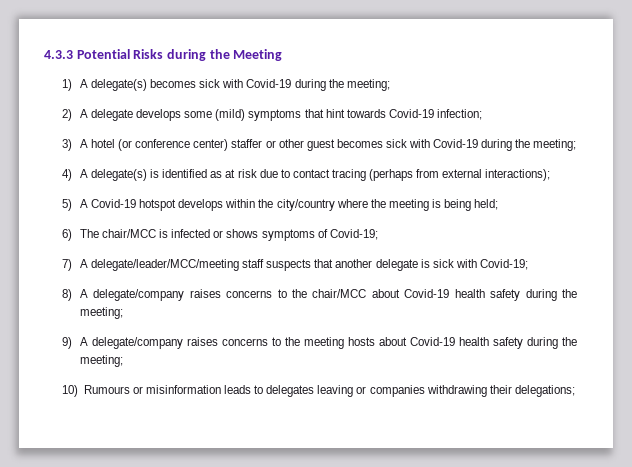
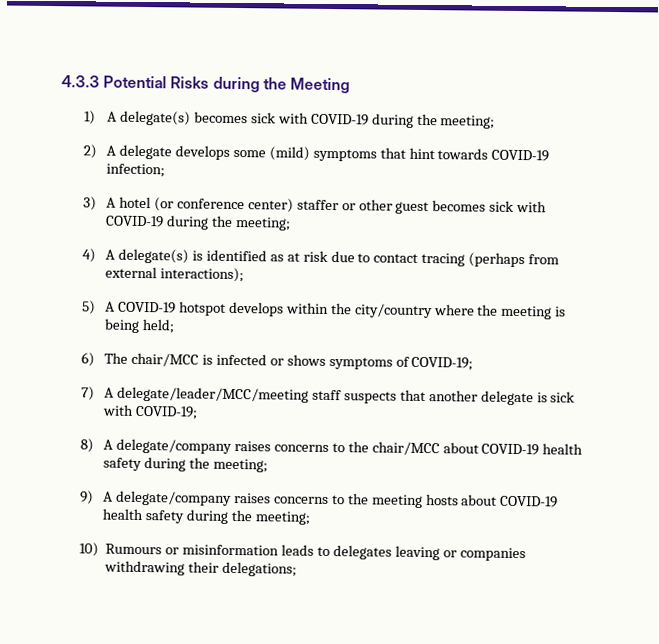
- 1) A delegate(s) becomes sick with Covid-19 during the meeting;
+ 1) A delegate(s) becomes sick with COVID-19 during the meeting;
- 2) A delegate develops some (mild) symptoms that hint towards Covid-19 infection;
+ 2) A delegate develops some (mild) symptoms that hint towards COVID-19 infection;
- 3) A hotel (or conference center) staffer or other guest becomes sick with Covid-19 during the meeting;
+ 3) A hotel (or conference center) staffer or other guest becomes sick with COVID-19 during the meeting;
- 5) A Covid-19 hotspot develops within the city/country where the meeting is being held;
+ 5) A COVID-19 hotspot develops within the city/country where the meeting is being held;
- 6) The chair/MCC is infected or shows symptoms of Covid-19;
+ 6) The chair/MCC is infected or shows symptoms of COVID-19;
- 7) A delegate/leader/MCC/meeting staff suspects that another delegate is sick with Covid-19;
+ 7) A delegate/leader/MCC/meeting staff suspects that another delegate is sick with COVID-19;
- 8) A delegate/company raises concerns to the chair/MCC about Covid-19 health safety during the meeting;
+ 8) A delegate/company raises concerns to the chair/MCC about COVID-19 health safety during the meeting;
- 9) A delegate/company raises concerns to the meeting hosts about Covid-19 health safety during the meeting;
+ 9) A delegate/company raises concerns to the meeting hosts about COVID-19 health safety during the meeting;

